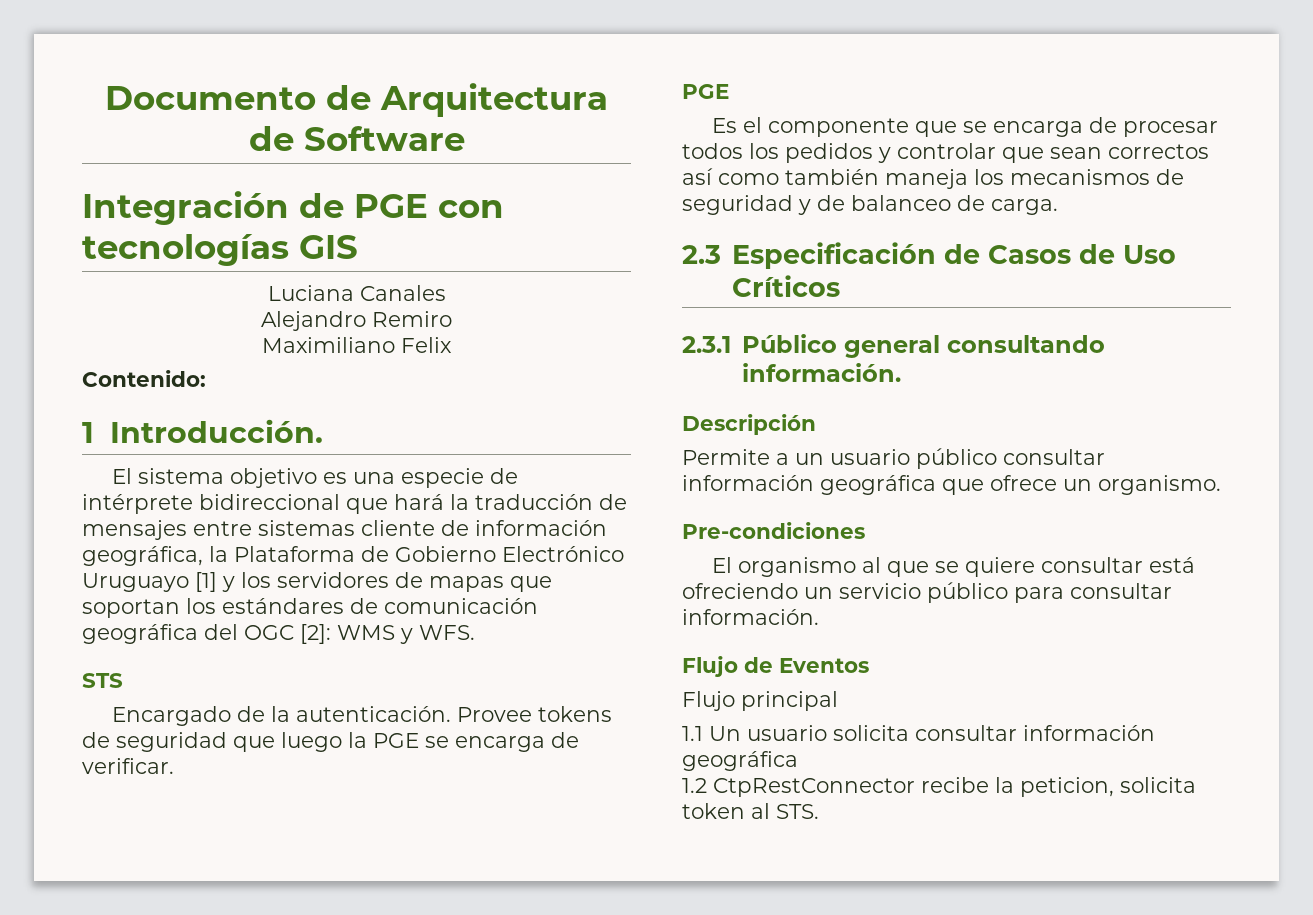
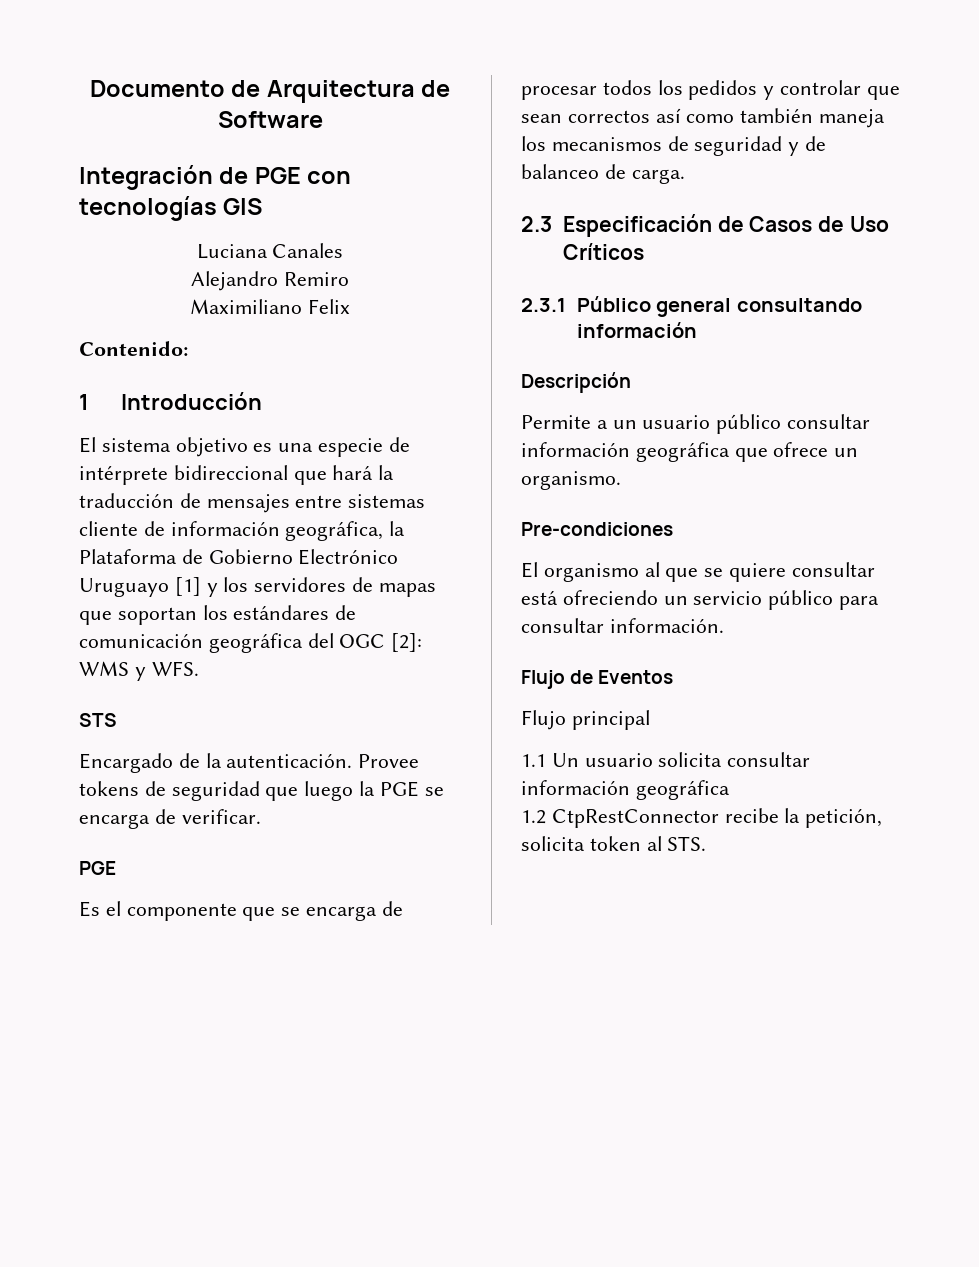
- 1 Introducción.
+ 1 Introducción
- 2.3.1 Público general consultando información.
+ 2.3.1 Público general consultando información
- 1.2 CtpRestConnector recibe la peticion, solicita token al STS.
+ 1.2 CtpRestConnector recibe la petición, solicita token al STS.

